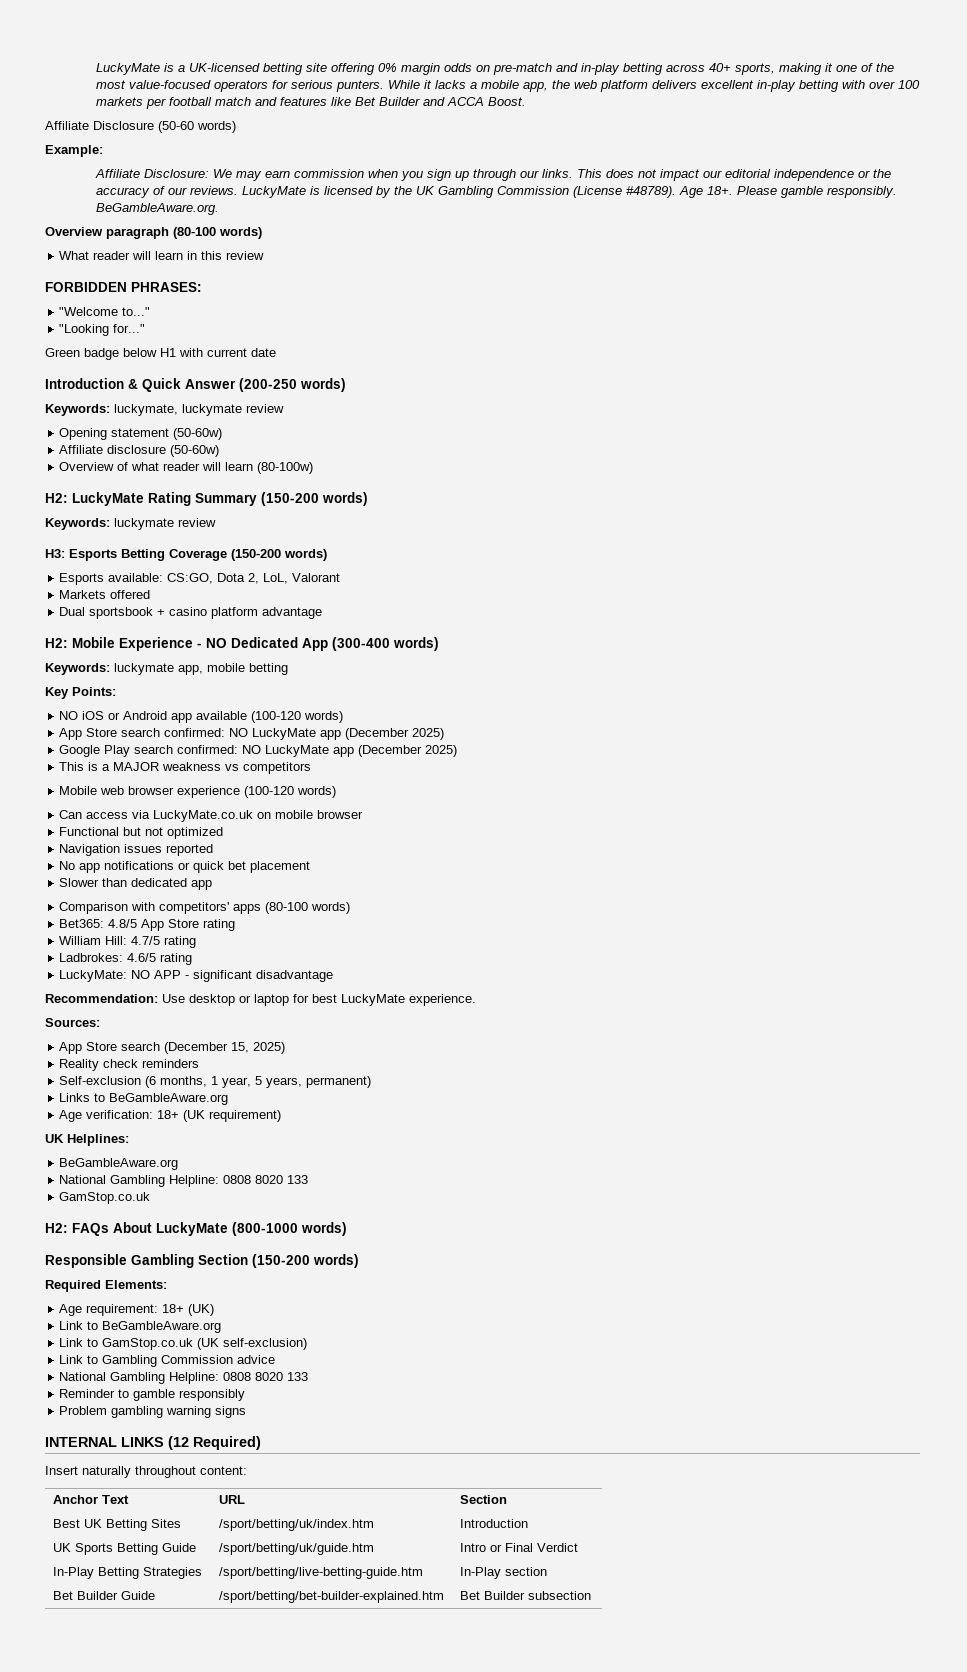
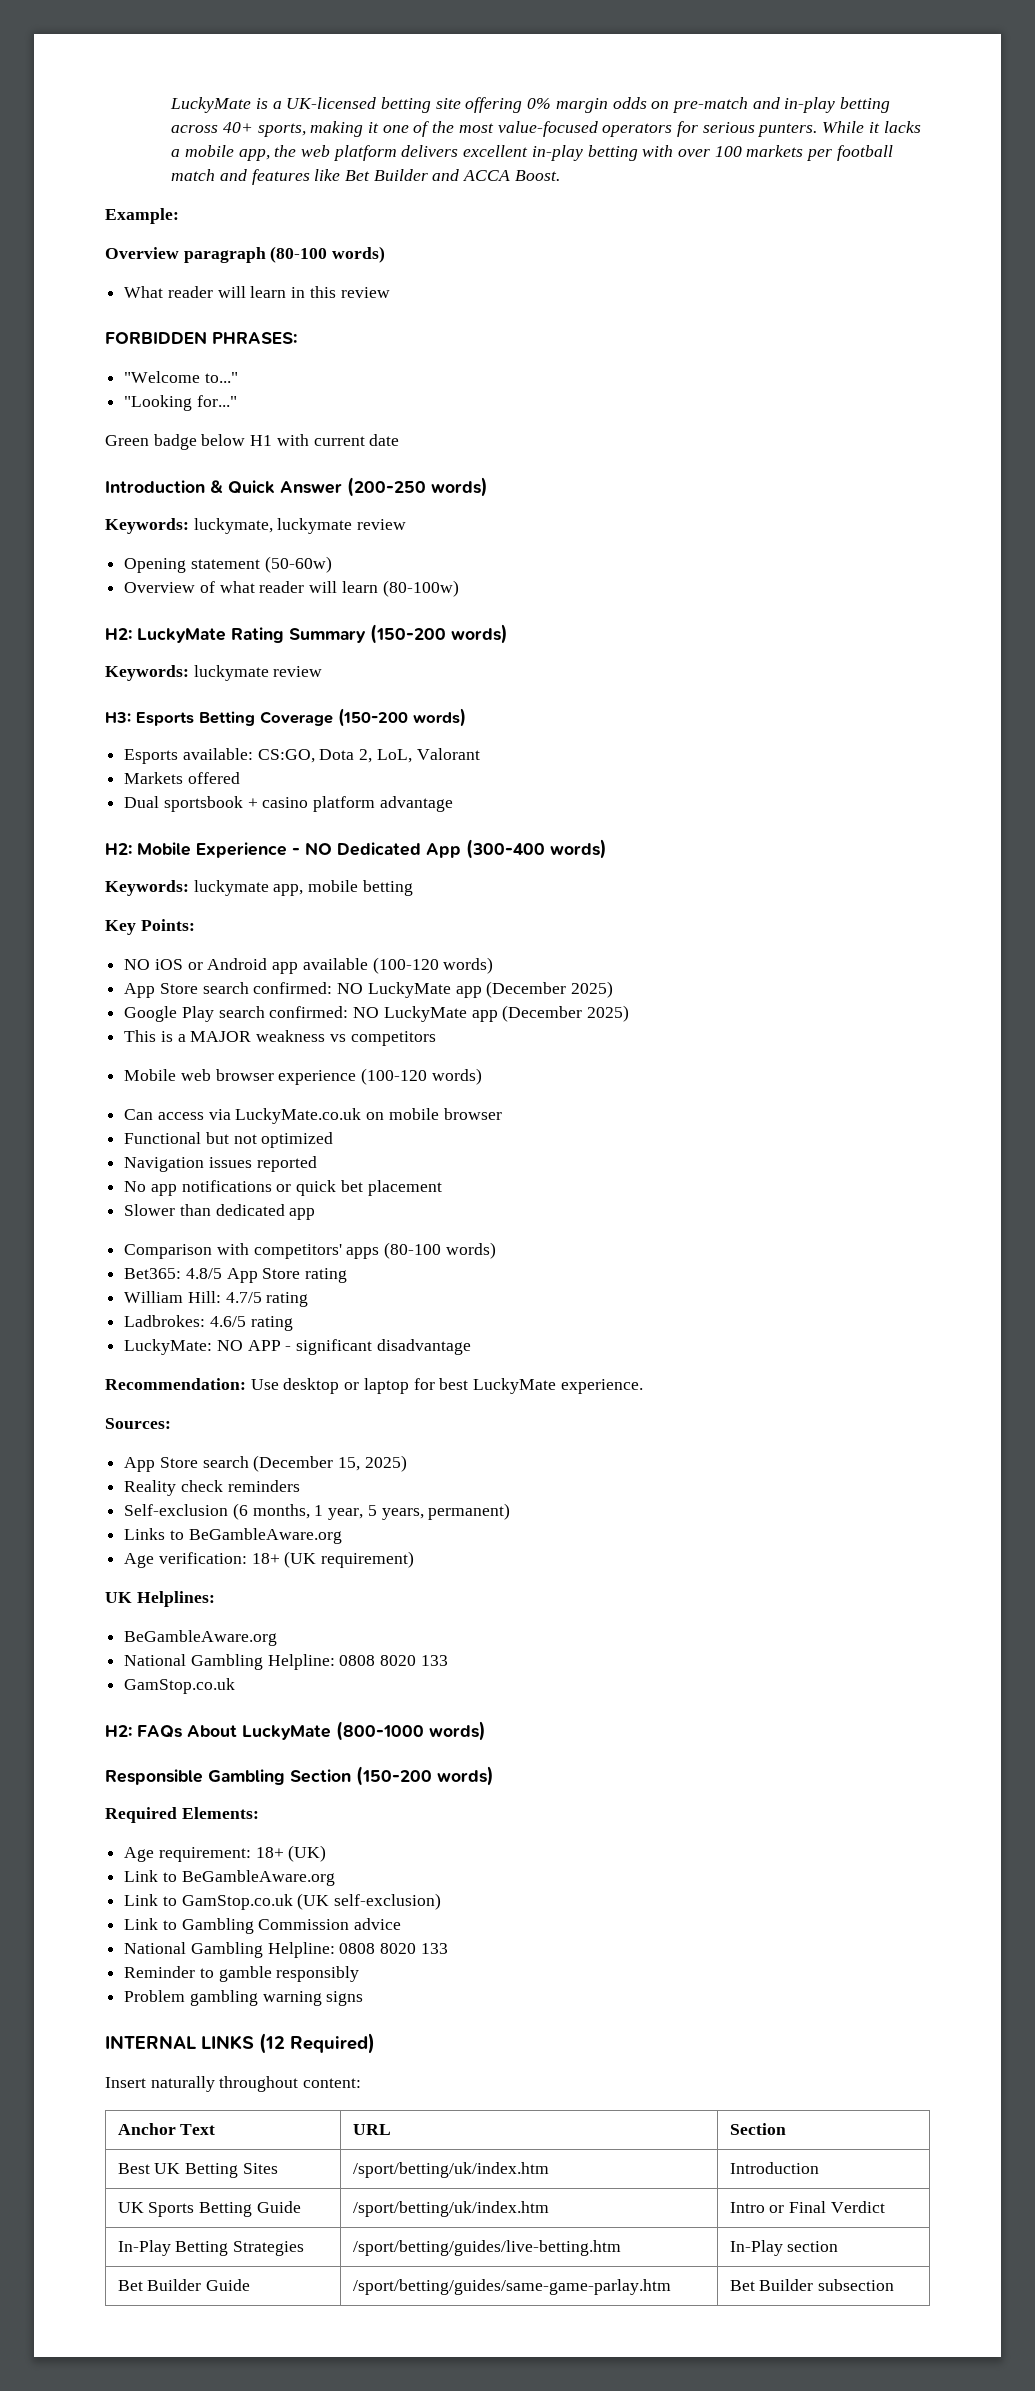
- Affiliate Disclosure (50-60 words)
  Example:
- Affiliate Disclosure: We may earn commission when you sign up through our links. This does not impact our editorial independence or the accuracy of our reviews. LuckyMate is licensed by the UK Gambling Commission (License #48789). Age 18+. Please gamble responsibly. BeGambleAware.org.
- Affiliate disclosure (50-60w)
- UK Sports Betting Guide | /sport/betting/uk/guide.htm | Intro or Final Verdict
+ UK Sports Betting Guide | /sport/betting/uk/index.htm | Intro or Final Verdict
- In-Play Betting Strategies | /sport/betting/live-betting-guide.htm | In-Play section
+ In-Play Betting Strategies | /sport/betting/guides/live-betting.htm | In-Play section
- Bet Builder Guide | /sport/betting/bet-builder-explained.htm | Bet Builder subsection
+ Bet Builder Guide | /sport/betting/guides/same-game-parlay.htm | Bet Builder subsection

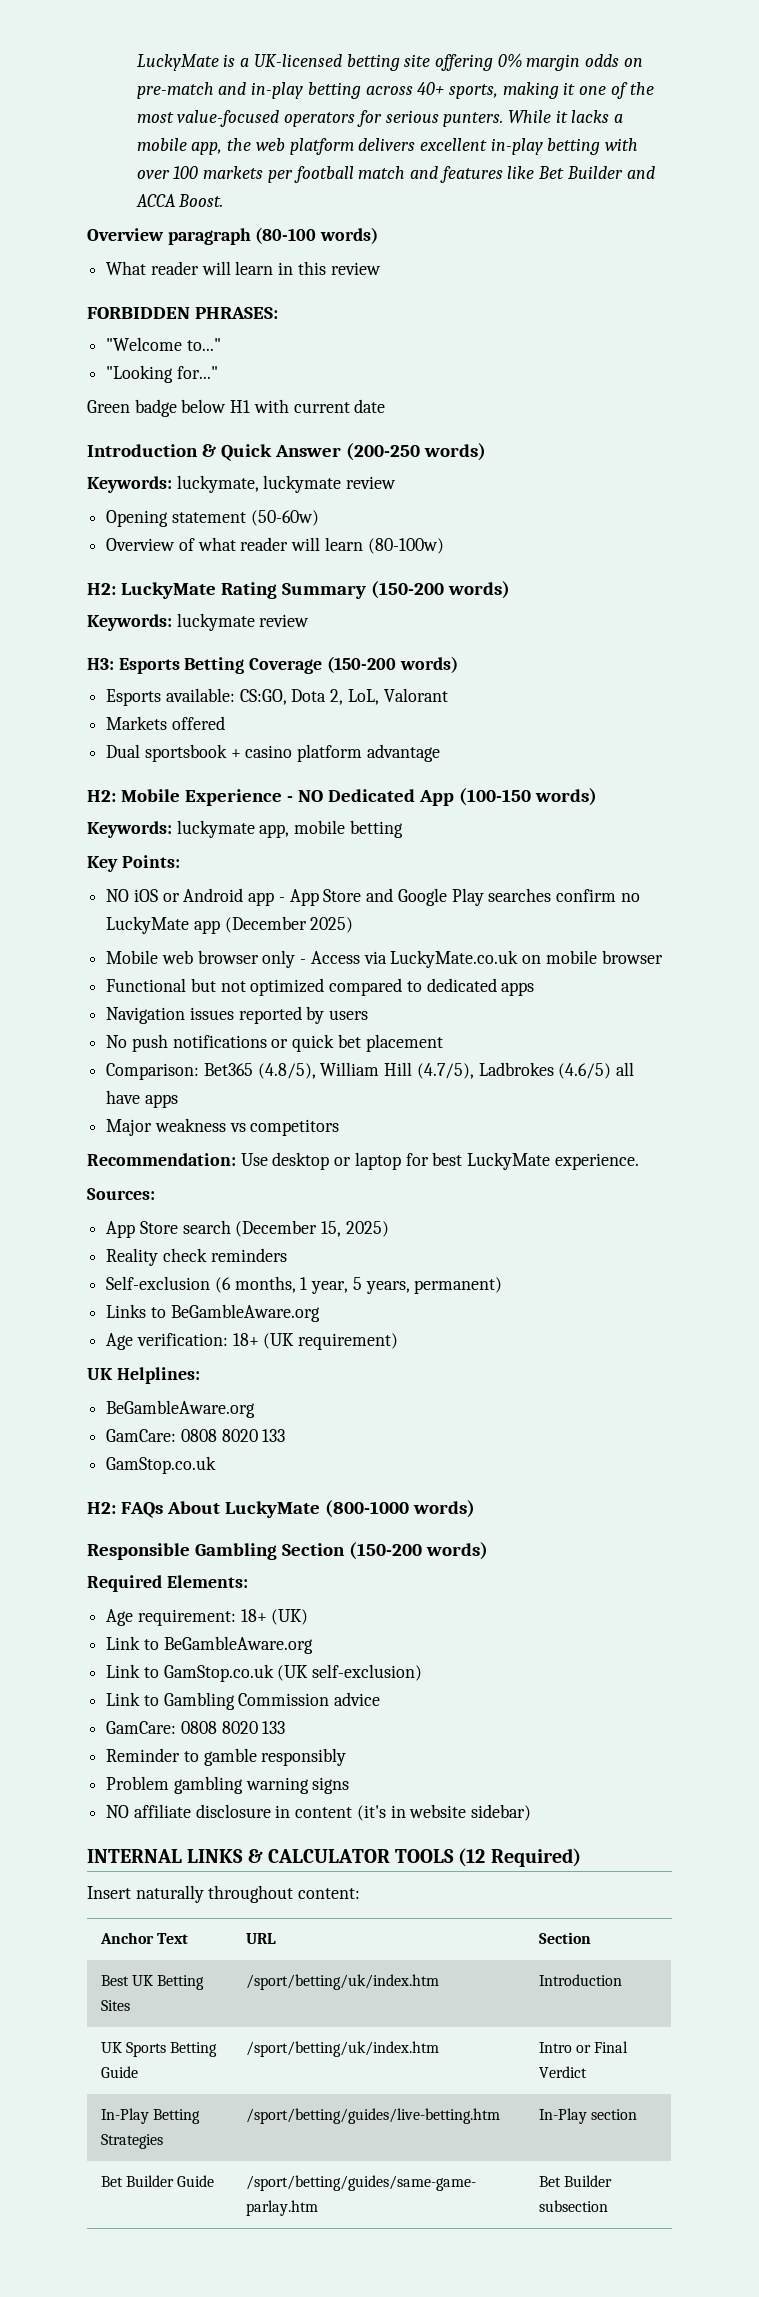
- Example:
- H2: Mobile Experience - NO Dedicated App (300-400 words)
+ H2: Mobile Experience - NO Dedicated App (100-150 words)
- NO iOS or Android app available (100-120 words)
- App Store search confirmed: NO LuckyMate app (December 2025)
- Google Play search confirmed: NO LuckyMate app (December 2025)
- This is a MAJOR weakness vs competitors
- Mobile web browser experience (100-120 words)
- Can access via LuckyMate.co.uk on mobile browser
+ NO iOS or Android app - App Store and Google Play searches confirm no LuckyMate app (December 2025)
+ Mobile web browser only - Access via LuckyMate.co.uk on mobile browser
- Functional but not optimized
+ Functional but not optimized compared to dedicated apps
- Navigation issues reported
+ Navigation issues reported by users
- No app notifications or quick bet placement
+ No push notifications or quick bet placement
- Slower than dedicated app
- Comparison with competitors' apps (80-100 words)
- Bet365: 4.8/5 App Store rating
- William Hill: 4.7/5 rating
- Ladbrokes: 4.6/5 rating
- LuckyMate: NO APP - significant disadvantage
+ Comparison: Bet365 (4.8/5), William Hill (4.7/5), Ladbrokes (4.6/5) all have apps
+ Major weakness vs competitors
  UK Helplines:
  BeGambleAware.org
- National Gambling Helpline: 0808 8020 133
+ GamCare: 0808 8020 133
  Link to Gambling Commission advice
- National Gambling Helpline: 0808 8020 133
+ GamCare: 0808 8020 133
+ NO affiliate disclosure in content (it's in website sidebar)
- INTERNAL LINKS (12 Required)
+ INTERNAL LINKS & CALCULATOR TOOLS (12 Required)

